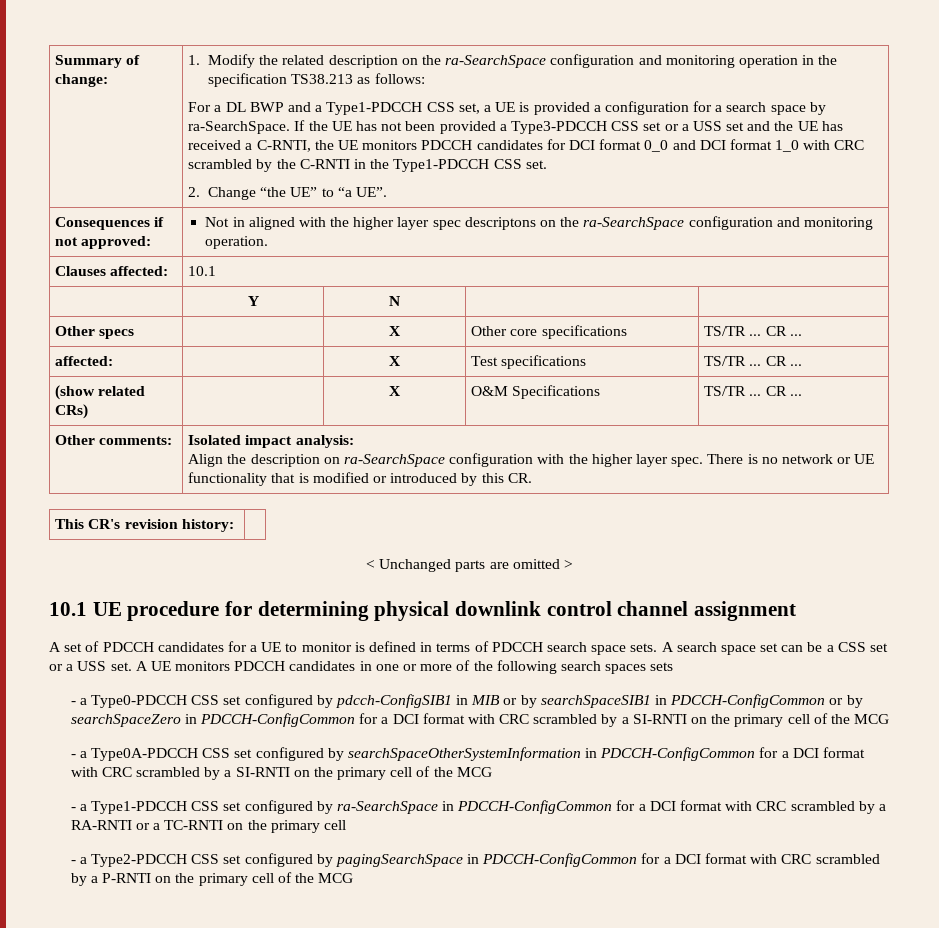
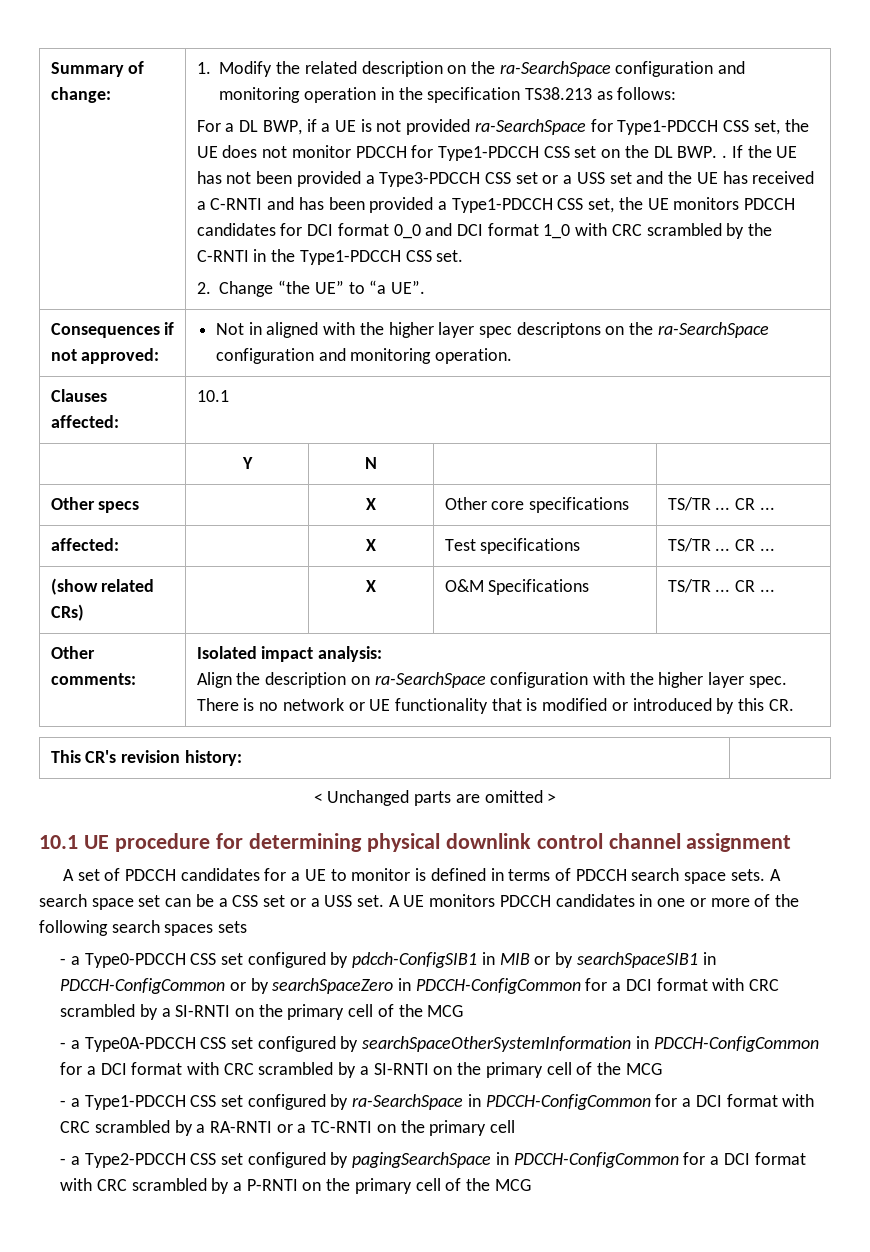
- For a DL BWP and a Type1-PDCCH CSS set, a UE is provided a configuration for a search space by ra-SearchSpace.
+ For a DL BWP, if a UE is not provided ra-SearchSpace for Type1-PDCCH CSS set, the UE does not monitor PDCCH for Type1-PDCCH CSS set on the DL BWP. .
- If the UE has not been provided a Type3-PDCCH CSS set or a USS set and the UE has received a C-RNTI, the UE monitors PDCCH candidates for DCI format 0_0 and DCI format 1_0 with CRC scrambled by the C-RNTI in the Type1-PDCCH CSS set.
+ If the UE has not been provided a Type3-PDCCH CSS set or a USS set and the UE has received a C-RNTI and has been provided a Type1-PDCCH CSS set, the UE monitors PDCCH candidates for DCI format 0_0 and DCI format 1_0 with CRC scrambled by the C-RNTI in the Type1-PDCCH CSS set.

